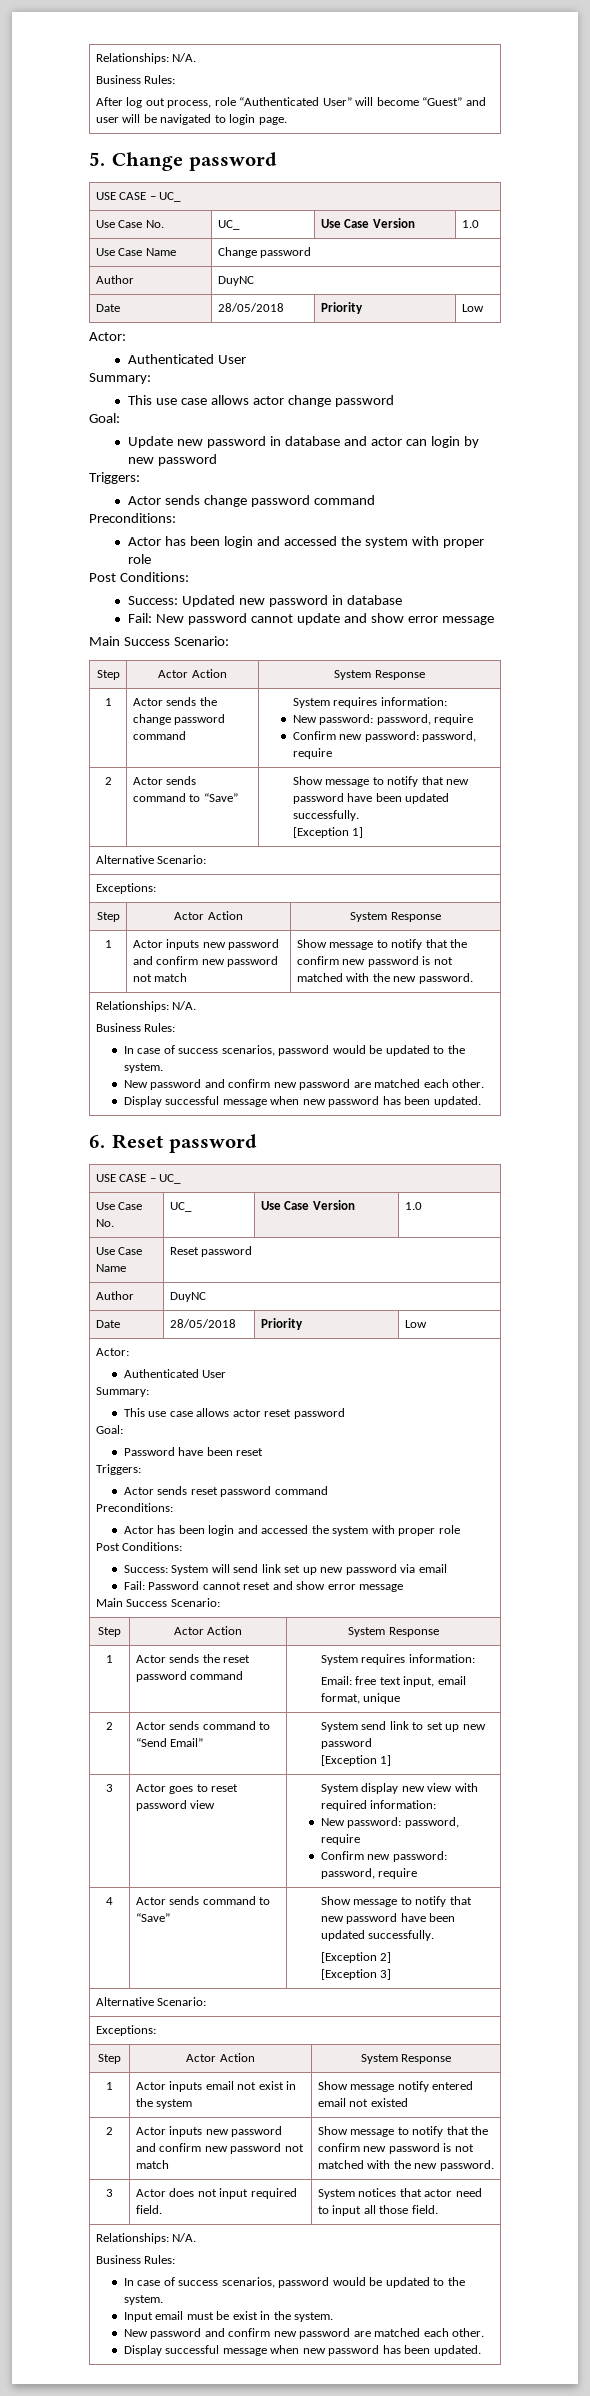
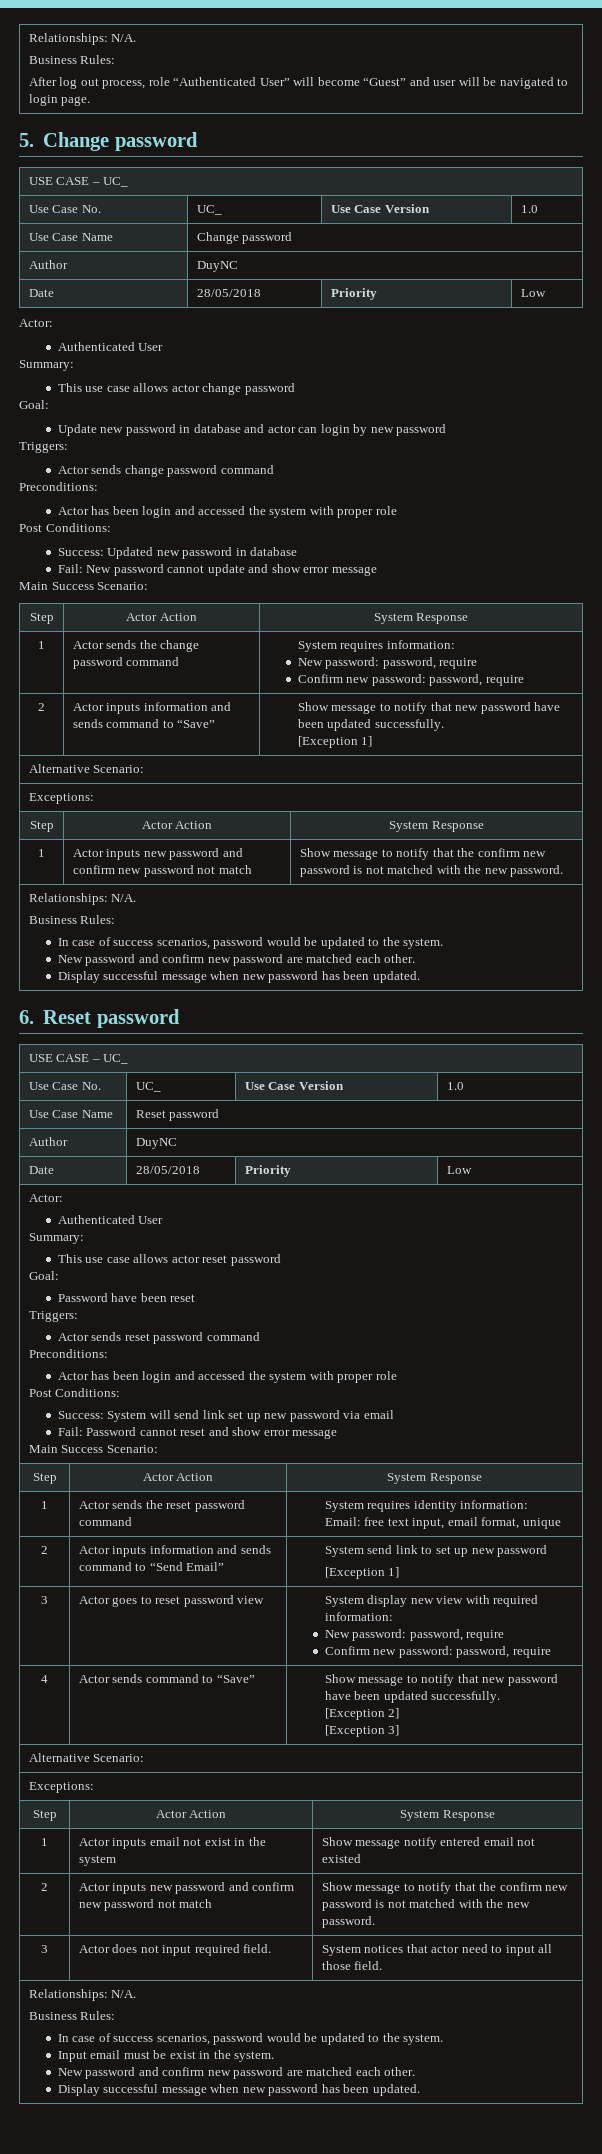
- 2 | Actor sends command to “Save” | Show message to notify that new password have been updated successfully.
+ 2 | Actor inputs information and sends command to “Save” | Show message to notify that new password have been updated successfully.
- 1 | Actor sends the reset password command | System requires information:
+ 1 | Actor sends the reset password command | System requires identity information:
- 2 | Actor sends command to “Send Email” | System send link to set up new password
+ 2 | Actor inputs information and sends command to “Send Email” | System send link to set up new password

